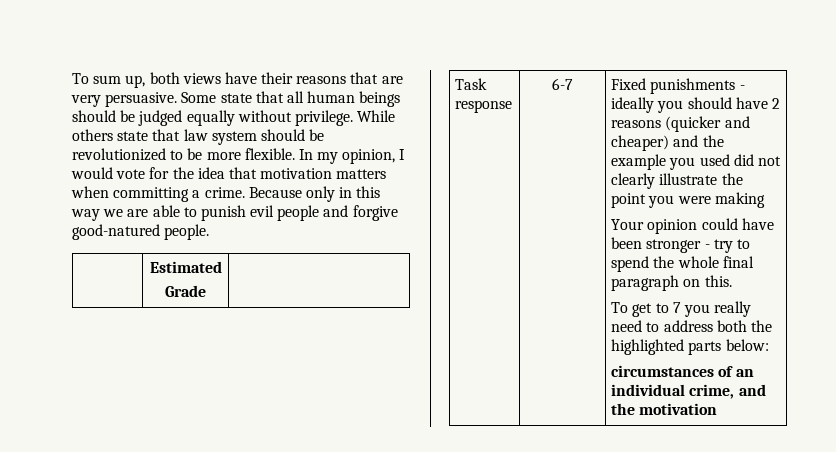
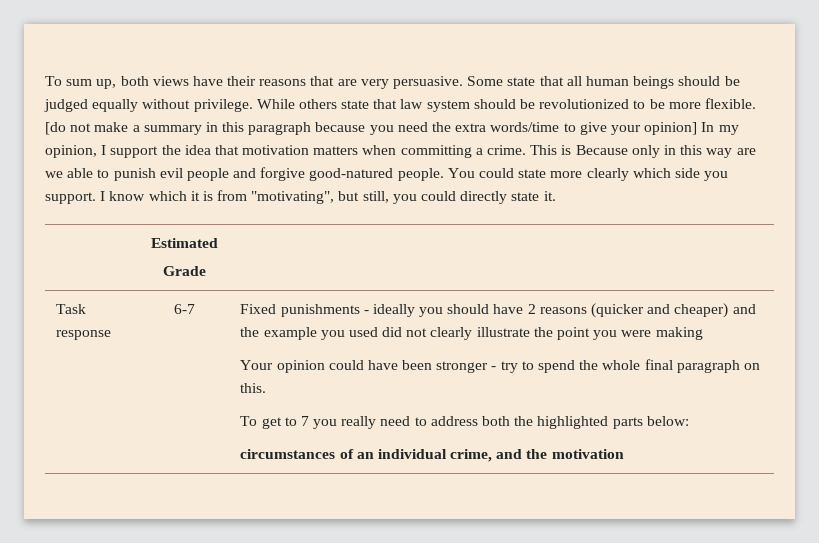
- In my opinion, I would vote for the idea that motivation matters when committing a crime.
+ [do not make a summary in this paragraph because you need the extra words/time to give your opinion] In my opinion, I support the idea that motivation matters when committing a crime.
- Because only in this way we are able to punish evil people and forgive good-natured people.
+ This is Because only in this way are we able to punish evil people and forgive good-natured people. You could state more clearly which side you support. I know which it is from "motivating", but still, you could directly state it.

